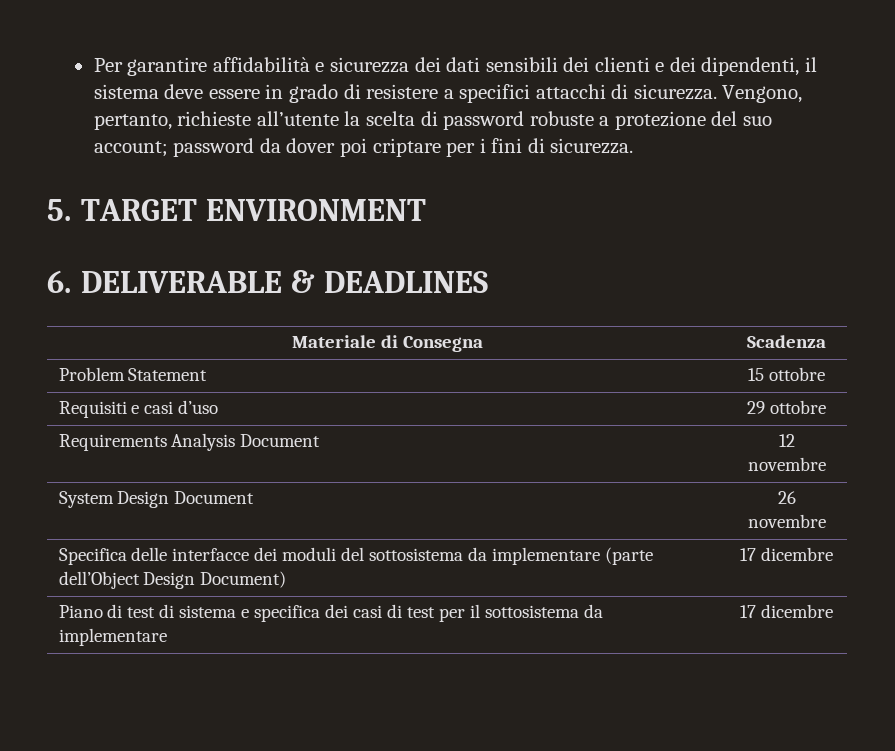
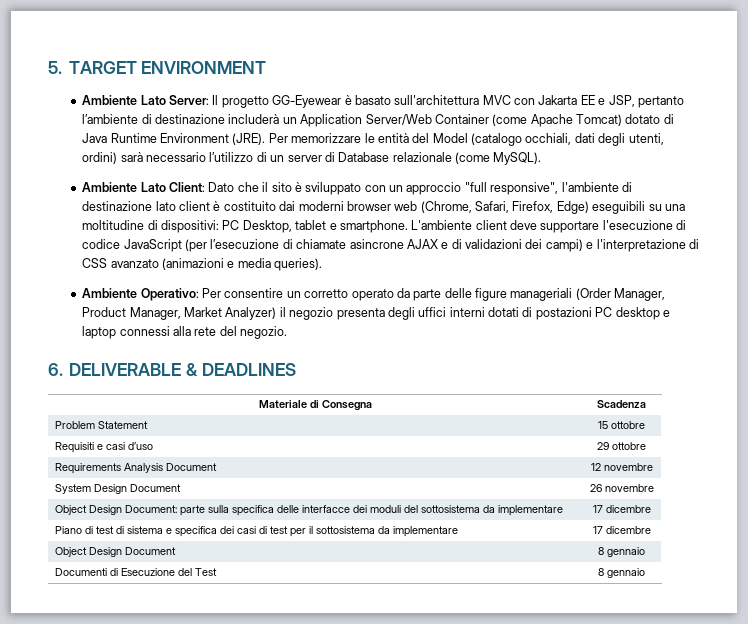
- Per garantire affidabilità e sicurezza dei dati sensibili dei clienti e dei dipendenti, il sistema deve essere in grado di resistere a specifici attacchi di sicurezza. Vengono, pertanto, richieste all’utente la scelta di password robuste a protezione del suo account; password da dover poi criptare per i fini di sicurezza.
  5. TARGET ENVIRONMENT
+ Ambiente Lato Server: Il progetto GG-Eyewear è basato sull'architettura MVC con Jakarta EE e JSP, pertanto l’ambiente di destinazione includerà un Application Server/Web Container (come Apache Tomcat) dotato di Java Runtime Environment (JRE). Per memorizzare le entità del Model (catalogo occhiali, dati degli utenti, ordini) sarà necessario l’utilizzo di un server di Database relazionale (come MySQL).
+ Ambiente Lato Client: Dato che il sito è sviluppato con un approccio "full responsive", l'ambiente di destinazione lato client è costituito dai moderni browser web (Chrome, Safari, Firefox, Edge) eseguibili su una moltitudine di dispositivi: PC Desktop, tablet e smartphone. L'ambiente client deve supportare l'esecuzione di codice JavaScript (per l’esecuzione di chiamate asincrone AJAX e di validazioni dei campi) e l'interpretazione di CSS avanzato (animazioni e media queries).
+ Ambiente Operativo: Per consentire un corretto operato da parte delle figure manageriali (Order Manager, Product Manager, Market Analyzer) il negozio presenta degli uffici interni dotati di postazioni PC desktop e laptop connessi alla rete del negozio.
- Specifica delle interfacce dei moduli del sottosistema da implementare (parte dell’Object Design Document) | 17 dicembre
+ Object Design Document: parte sulla specifica delle interfacce dei moduli del sottosistema da implementare | 17 dicembre
+ Object Design Document | 8 gennaio
+ Documenti di Esecuzione del Test | 8 gennaio

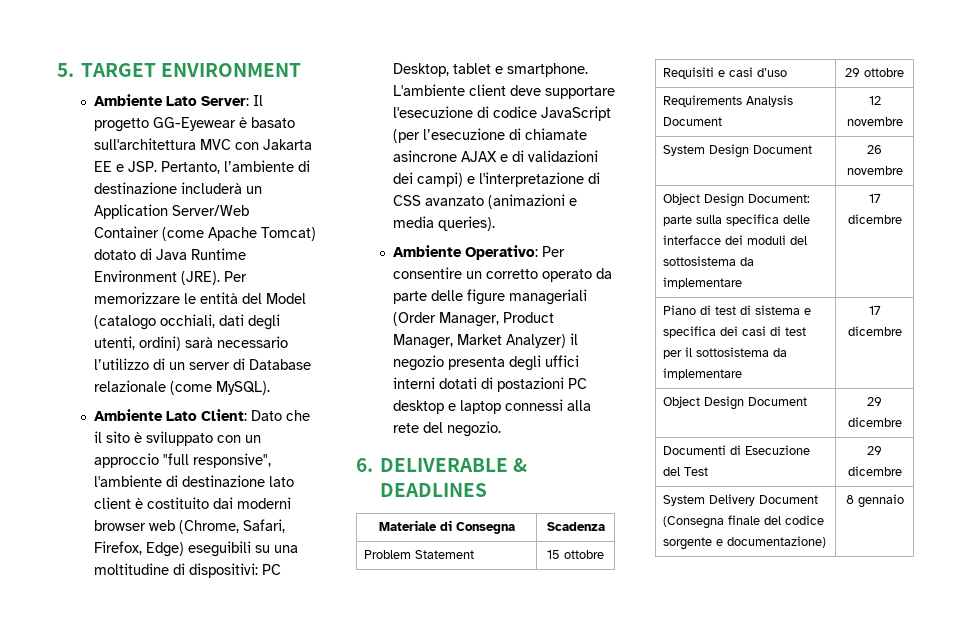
- Ambiente Lato Server: Il progetto GG-Eyewear è basato sull'architettura MVC con Jakarta EE e JSP, pertanto l’ambiente di destinazione includerà un Application Server/Web Container (come Apache Tomcat) dotato di Java Runtime Environment (JRE).
+ Ambiente Lato Server: Il progetto GG-Eyewear è basato sull'architettura MVC con Jakarta EE e JSP. Pertanto, l’ambiente di destinazione includerà un Application Server/Web Container (come Apache Tomcat) dotato di Java Runtime Environment (JRE).
- Object Design Document | 8 gennaio
+ Object Design Document | 29 dicembre
- Documenti di Esecuzione del Test | 8 gennaio
+ Documenti di Esecuzione del Test | 29 dicembre
+ System Delivery Document (Consegna finale del codice sorgente e documentazione) | 8 gennaio

